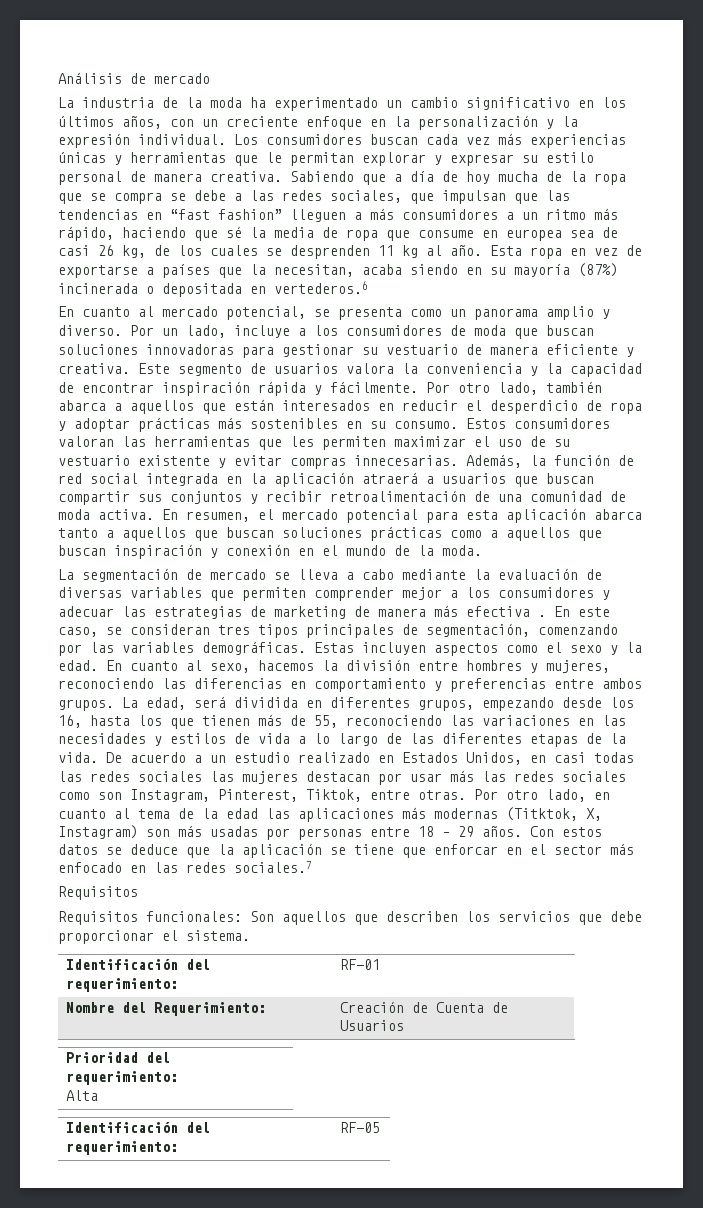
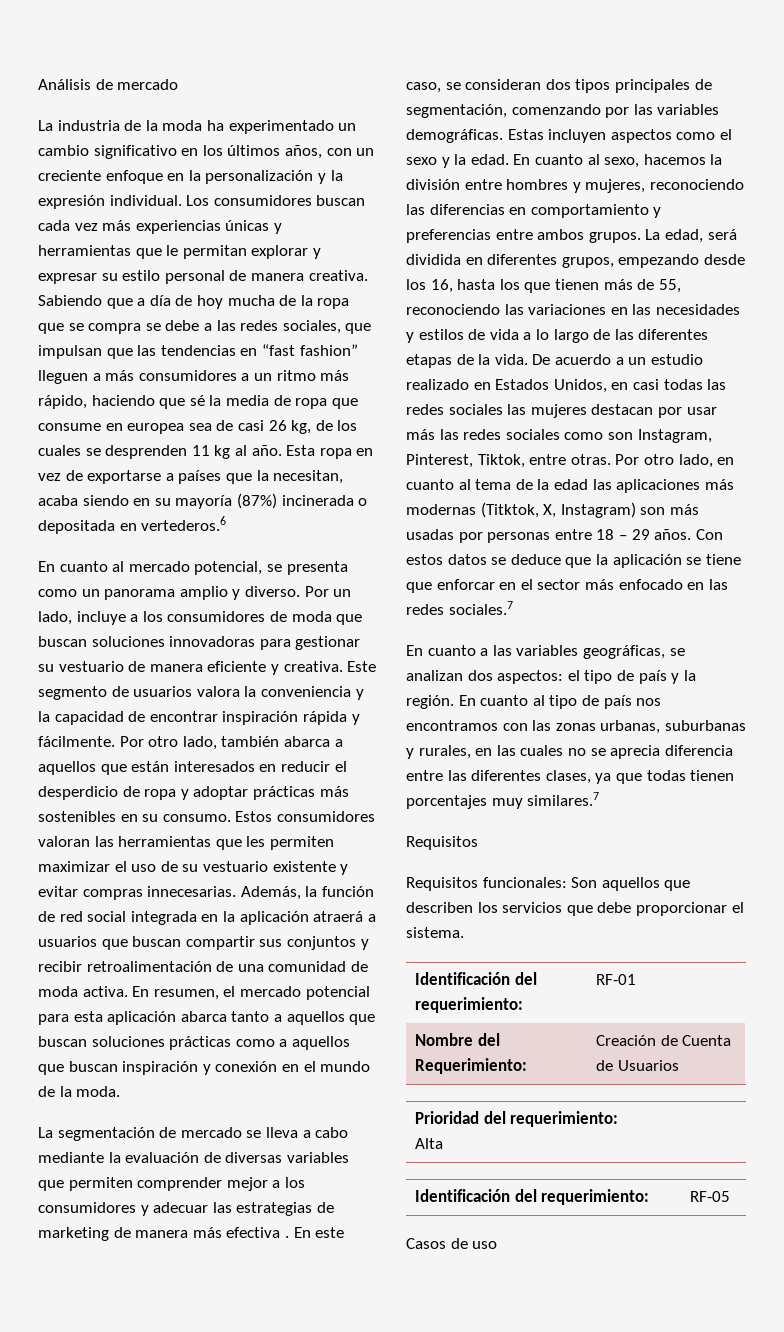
- En este caso, se consideran tres tipos principales de segmentación, comenzando por las variables demográficas.
+ En este caso, se consideran dos tipos principales de segmentación, comenzando por las variables demográficas.
+ En cuanto a las variables geográficas, se analizan dos aspectos: el tipo de país y la región. En cuanto al tipo de país nos encontramos con las zonas urbanas, suburbanas y rurales, en las cuales no se aprecia diferencia entre las diferentes clases, ya que todas tienen porcentajes muy similares.7
+ Casos de uso

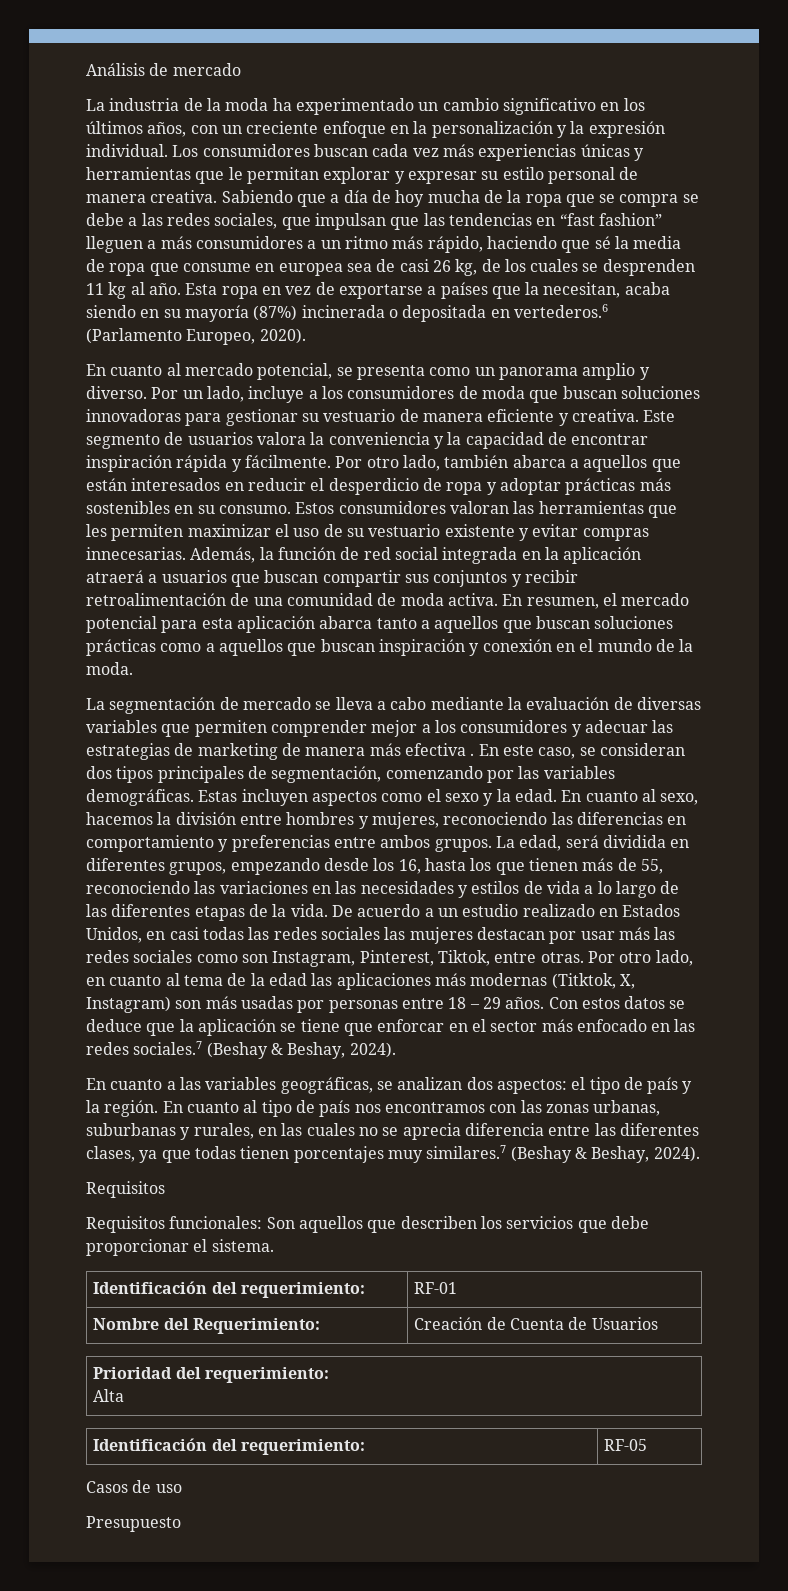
- Esta ropa en vez de exportarse a países que la necesitan, acaba siendo en su mayoría (87%) incinerada o depositada en vertederos.6
+ Esta ropa en vez de exportarse a países que la necesitan, acaba siendo en su mayoría (87%) incinerada o depositada en vertederos.6 (Parlamento Europeo, 2020).
- Con estos datos se deduce que la aplicación se tiene que enforcar en el sector más enfocado en las redes sociales.7
+ Con estos datos se deduce que la aplicación se tiene que enforcar en el sector más enfocado en las redes sociales.7 (Beshay & Beshay, 2024).
- En cuanto al tipo de país nos encontramos con las zonas urbanas, suburbanas y rurales, en las cuales no se aprecia diferencia entre las diferentes clases, ya que todas tienen porcentajes muy similares.7
+ En cuanto al tipo de país nos encontramos con las zonas urbanas, suburbanas y rurales, en las cuales no se aprecia diferencia entre las diferentes clases, ya que todas tienen porcentajes muy similares.7 (Beshay & Beshay, 2024).
+ Presupuesto

